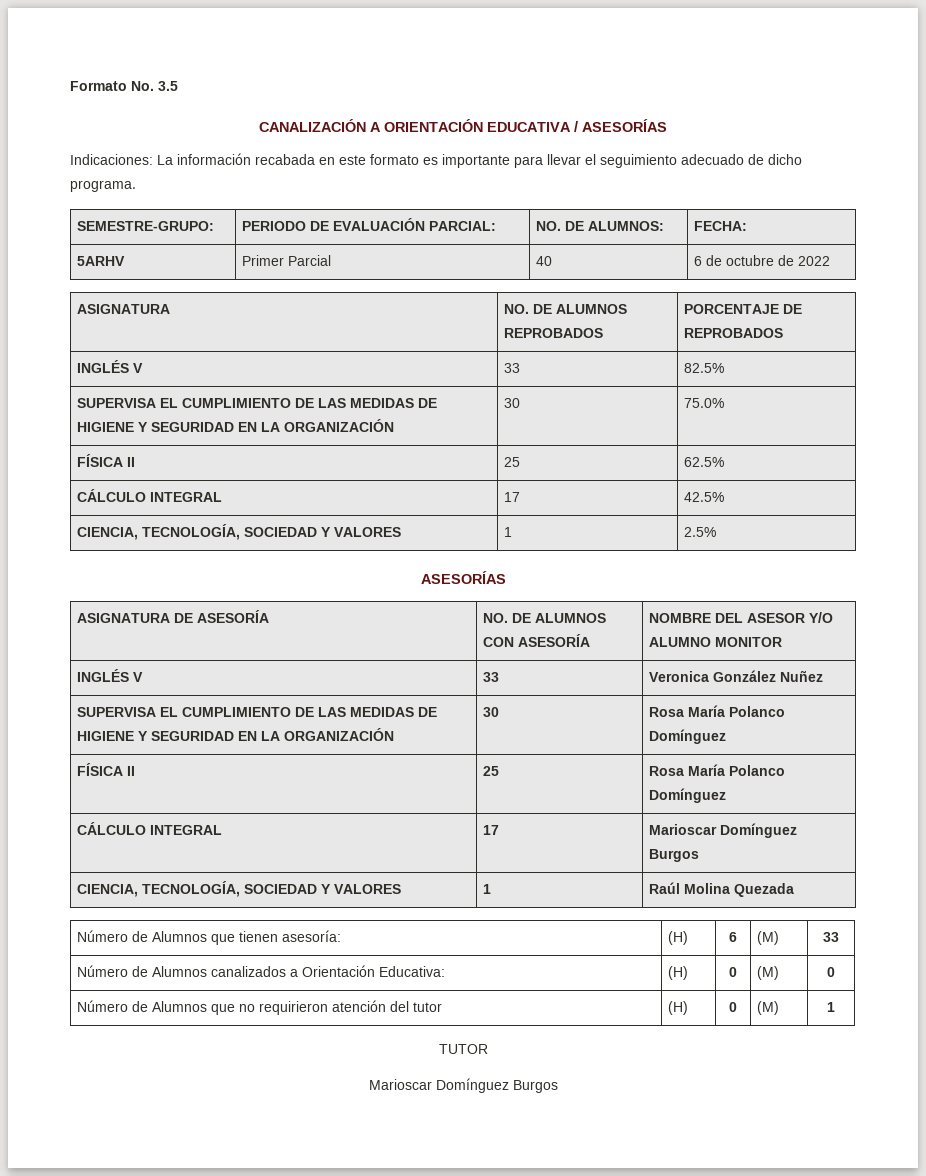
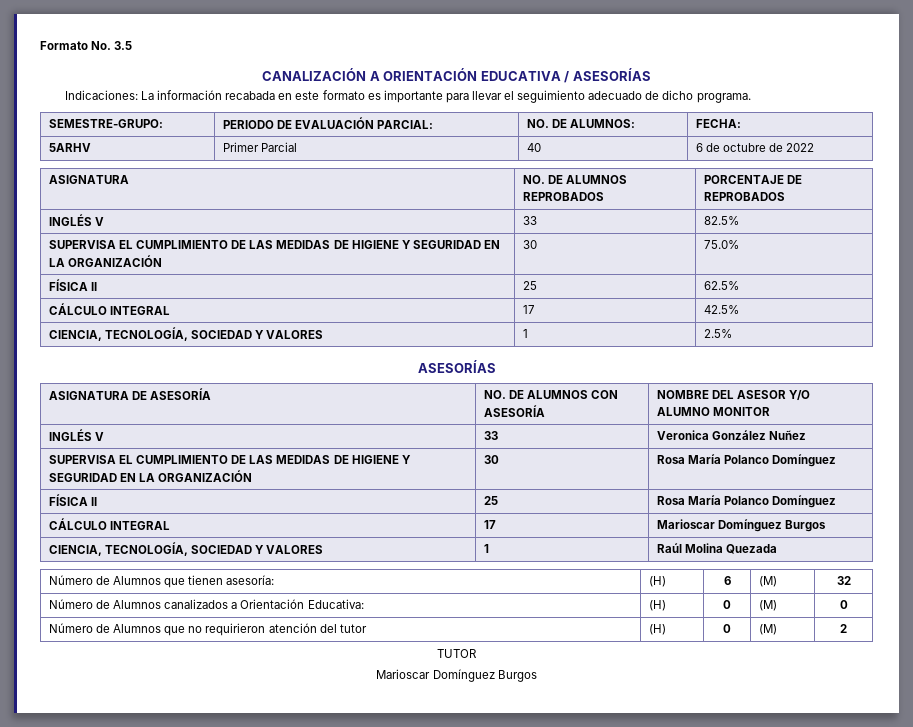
- Número de Alumnos que tienen asesoría: | (H) | 6 | (M) | 33
+ Número de Alumnos que tienen asesoría: | (H) | 6 | (M) | 32
- Número de Alumnos que no requirieron atención del tutor | (H) | 0 | (M) | 1
+ Número de Alumnos que no requirieron atención del tutor | (H) | 0 | (M) | 2

